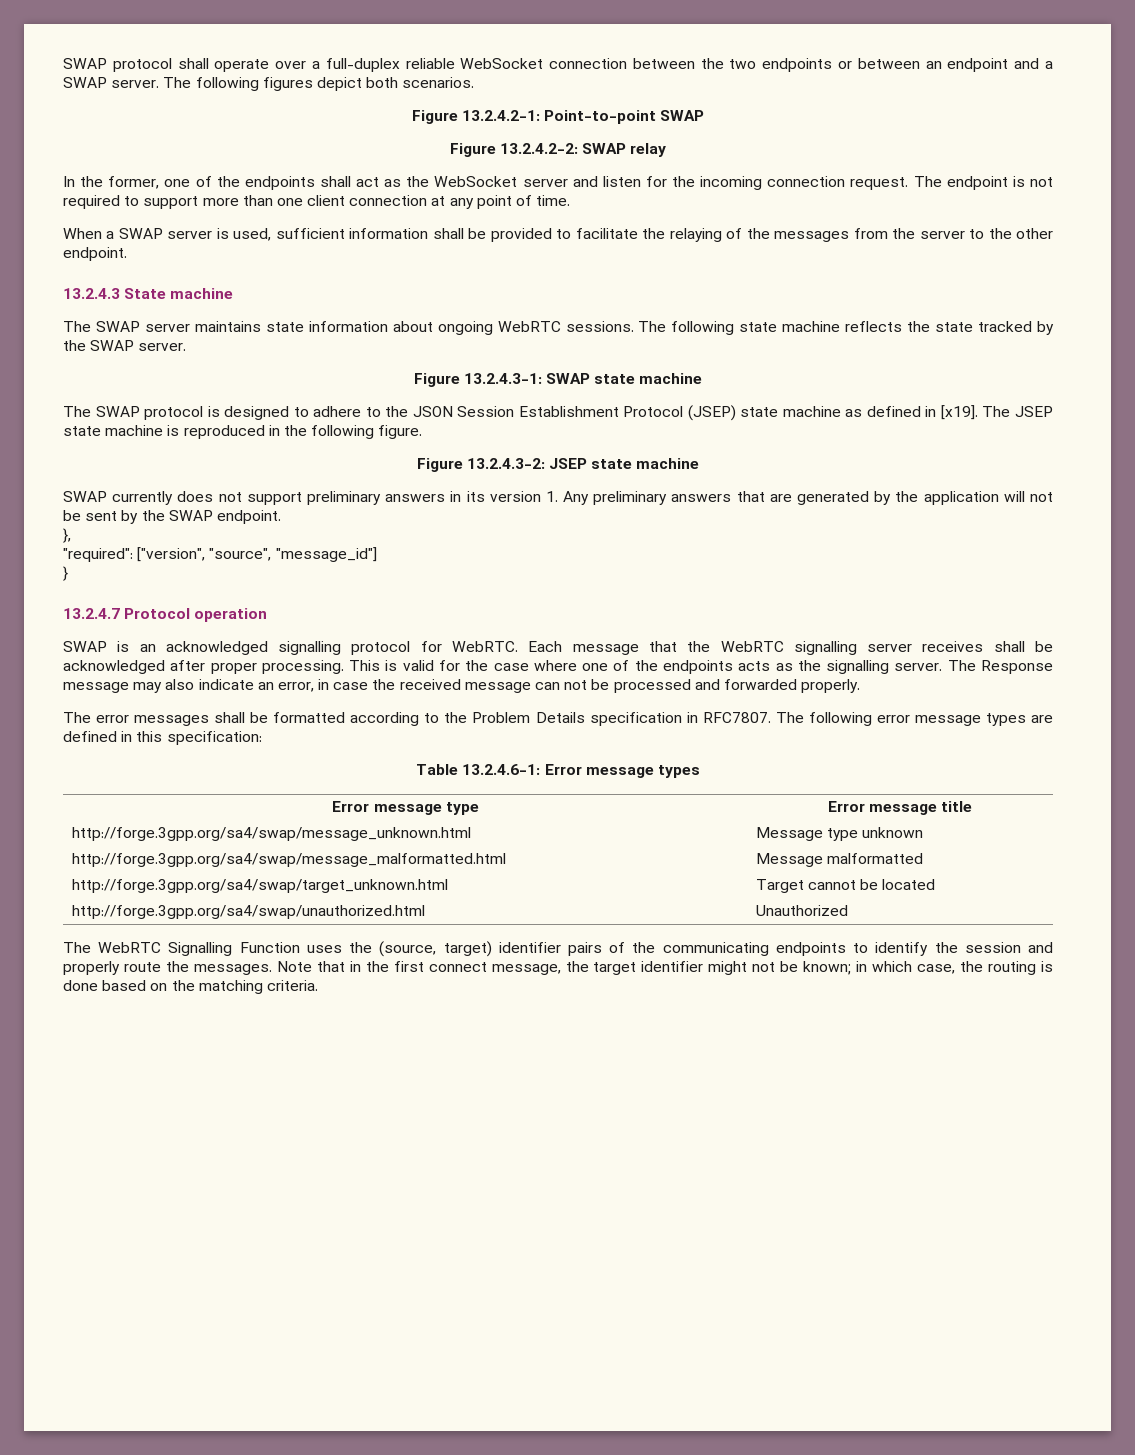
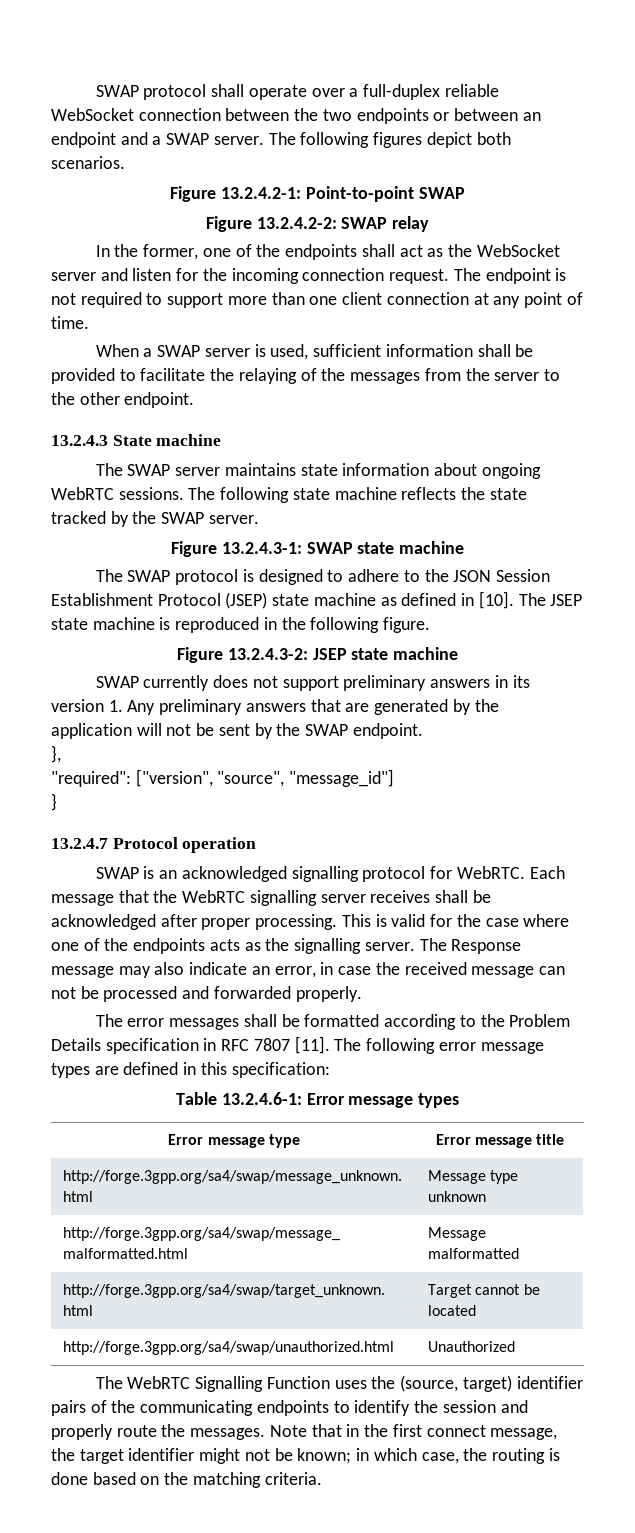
- The SWAP protocol is designed to adhere to the JSON Session Establishment Protocol (JSEP) state machine as defined in [x19].
+ The SWAP protocol is designed to adhere to the JSON Session Establishment Protocol (JSEP) state machine as defined in [10].
- The error messages shall be formatted according to the Problem Details specification in RFC7807.
+ The error messages shall be formatted according to the Problem Details specification in RFC 7807 [11].

